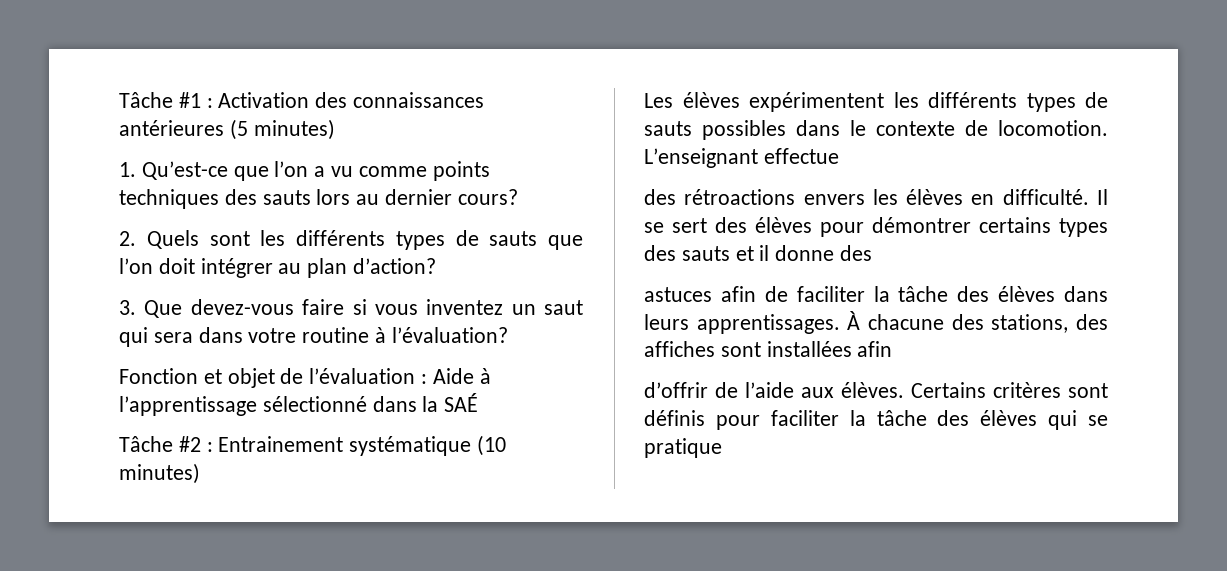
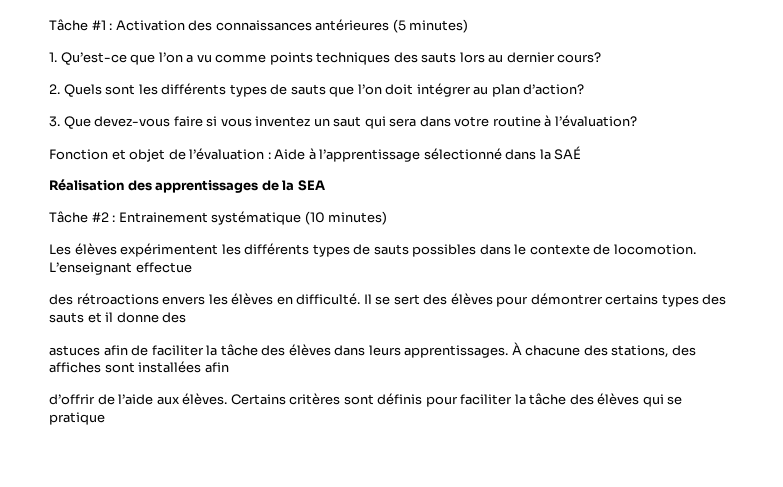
+ Réalisation des apprentissages de la SEA

